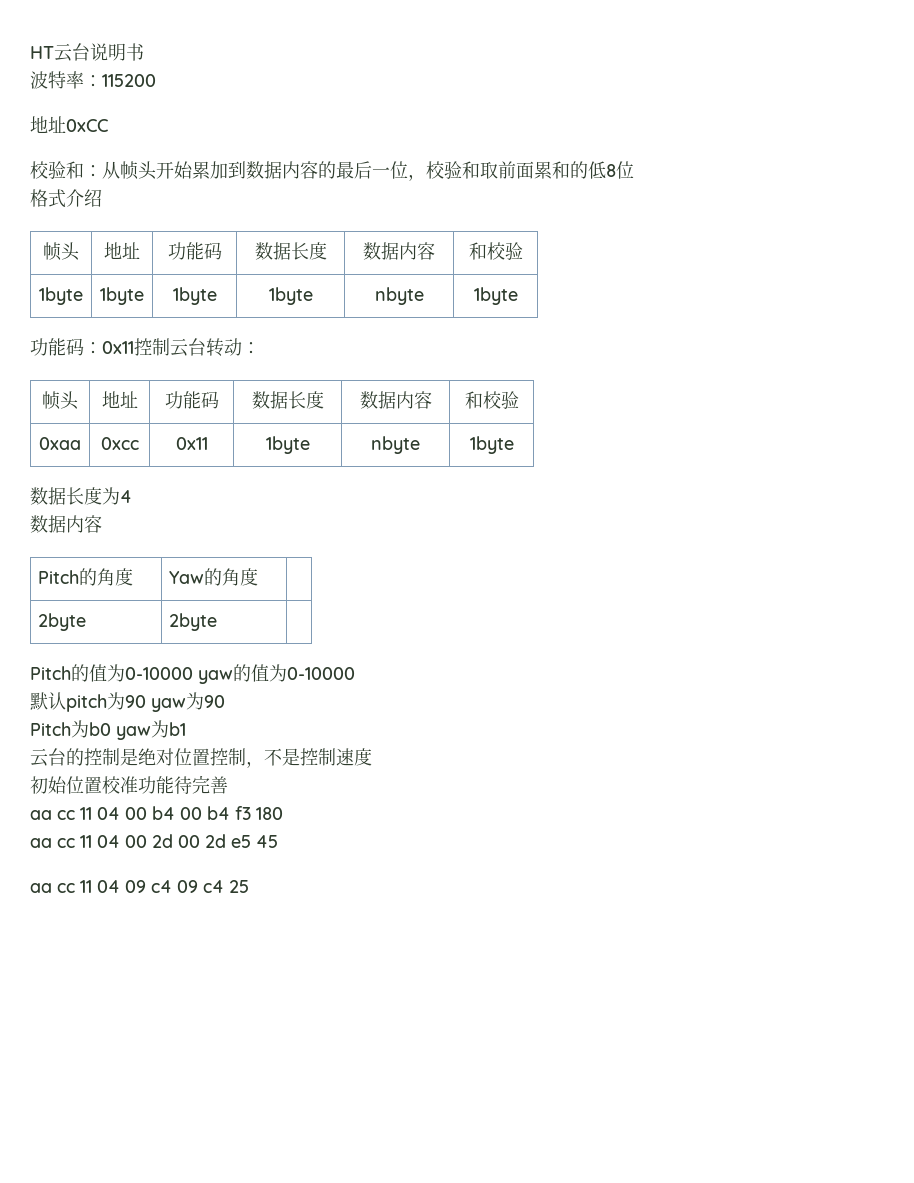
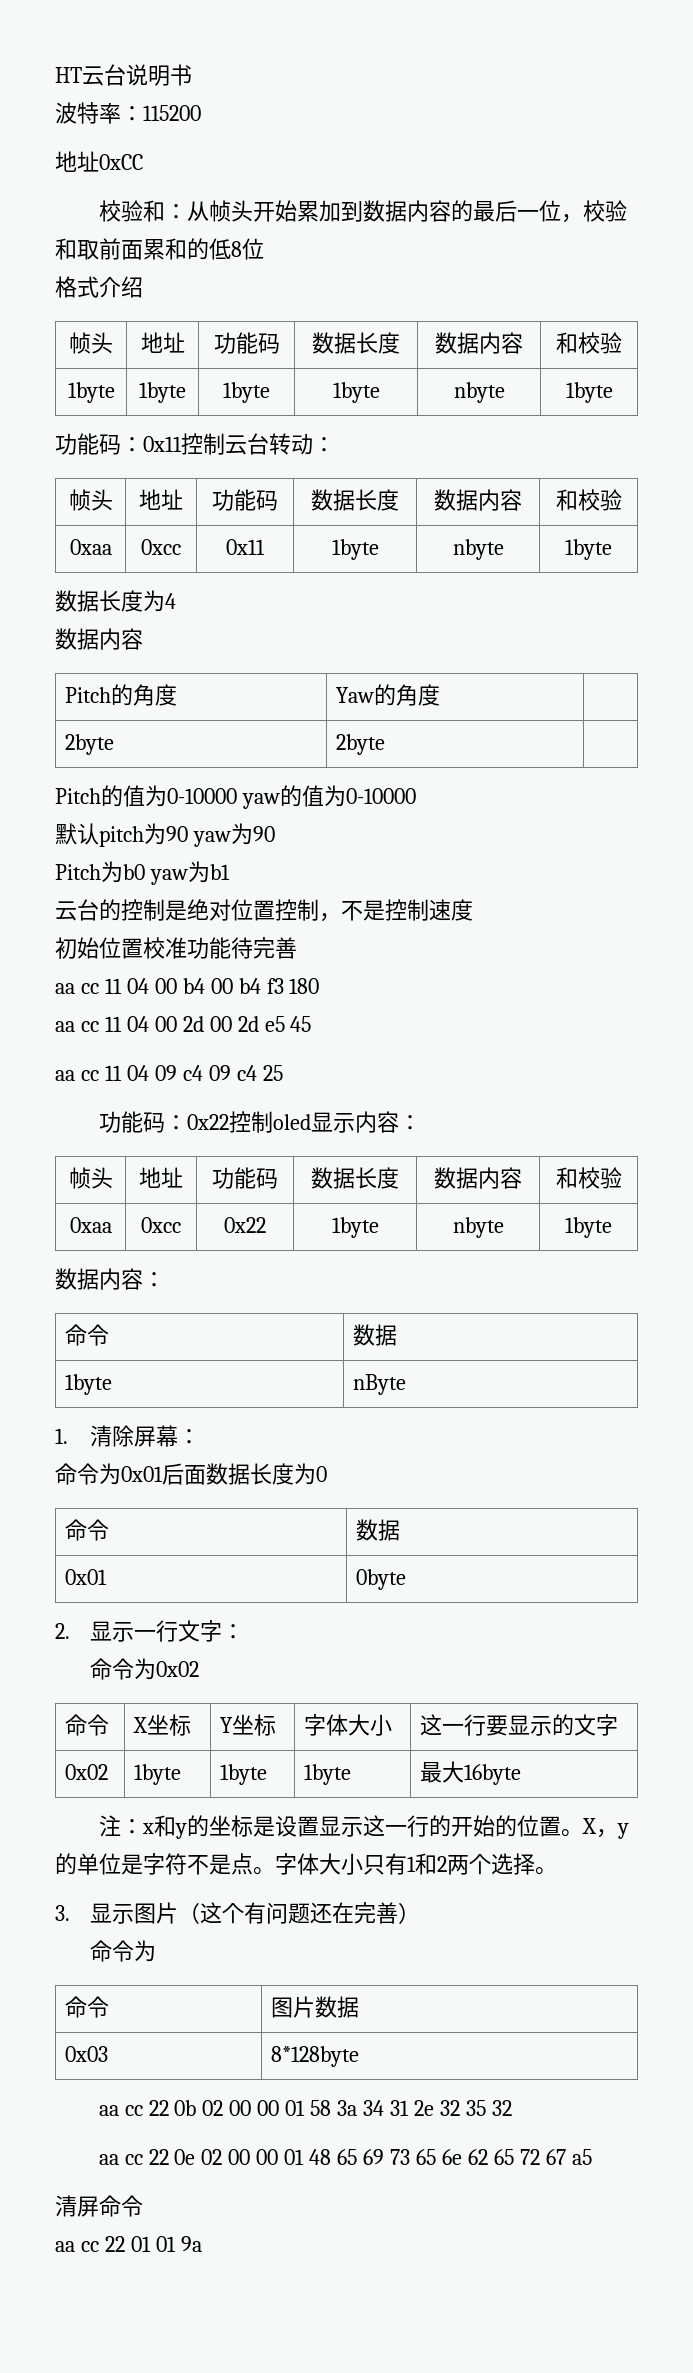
+ 功能码：0x22控制oled显示内容：
+ 帧头 | 地址 | 功能码 | 数据长度 | 数据内容 | 和校验
+ 0xaa | 0xcc | 0x22 | 1byte | nbyte | 1byte
+ 数据内容：
+ 命令 | 数据
+ 1byte | nByte
+ 1.清除屏幕：
+ 命令为0x01后面数据长度为0
+ 命令 | 数据
+ 0x01 | 0byte
+ 2.显示一行文字：
+ 命令为0x02
+ 命令 | X坐标 | Y坐标 | 字体大小 | 这一行要显示的文字
+ 0x02 | 1byte | 1byte | 1byte | 最大16byte
+ 注：x和y的坐标是设置显示这一行的开始的位置。X，y的单位是字符不是点。字体大小只有1和2两个选择。
+ 3.显示图片（这个有问题还在完善）
+ 命令为
+ 命令 | 图片数据
+ 0x03 | 8*128byte
+ aa cc 22 0b 02 00 00 01 58 3a 34 31 2e 32 35 32
+ aa cc 22 0e 02 00 00 01 48 65 69 73 65 6e 62 65 72 67 a5
+ 清屏命令
+ aa cc 22 01 01 9a

